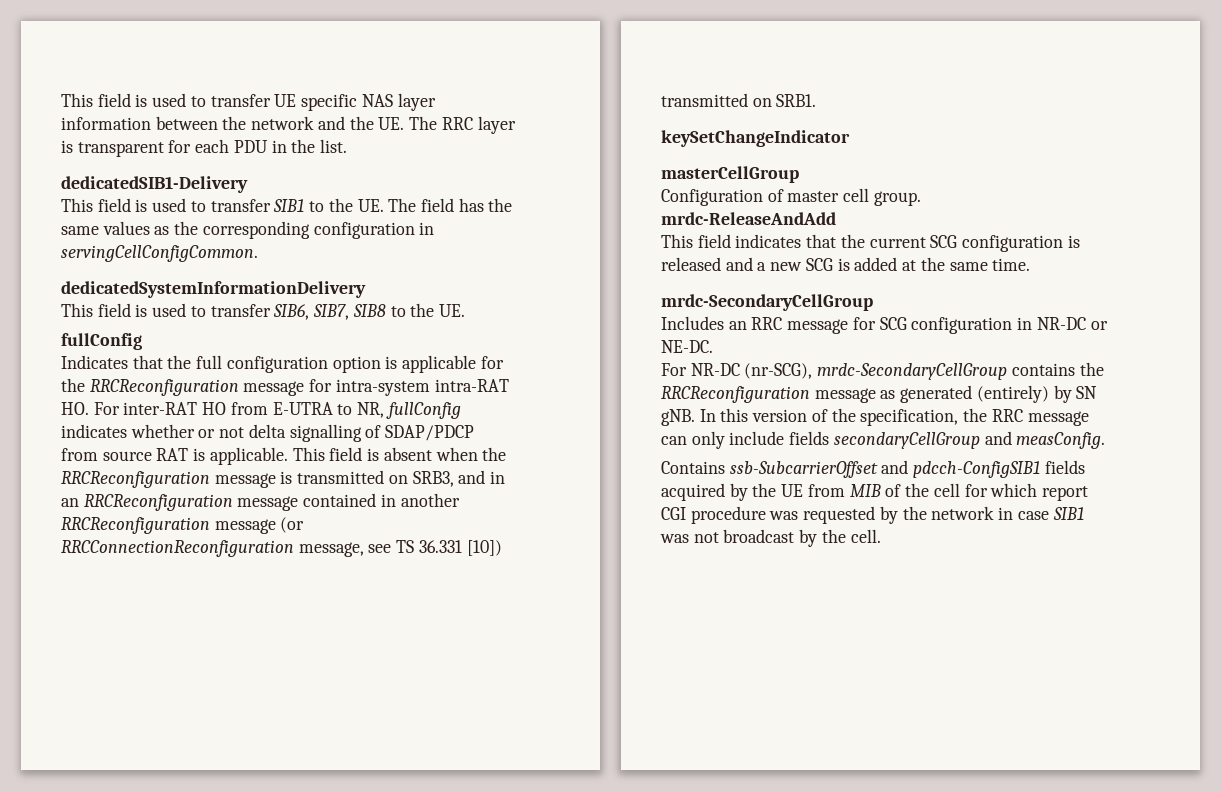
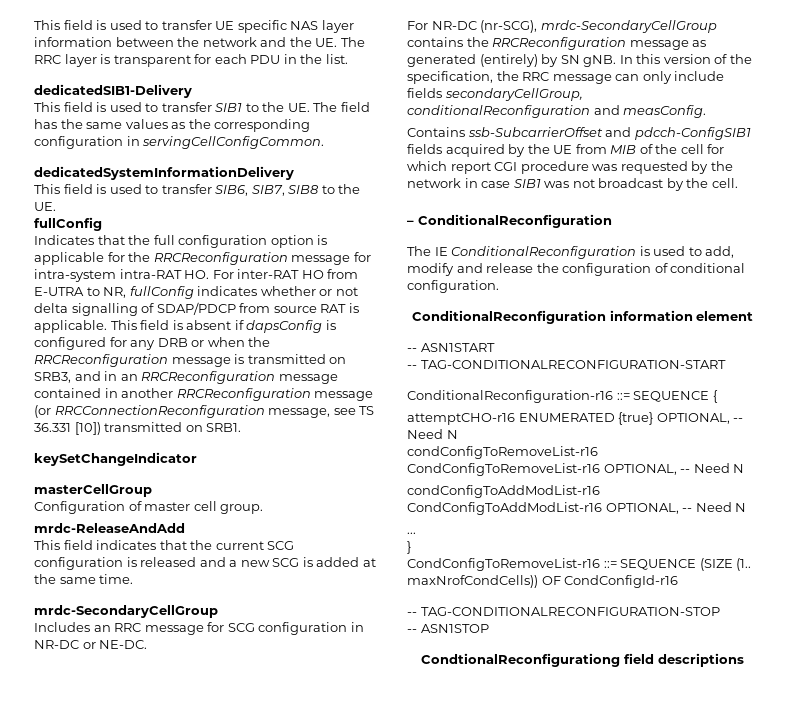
- This field is absent when the RRCReconfiguration message is transmitted on SRB3, and in an RRCReconfiguration message contained in another RRCReconfiguration message (or RRCConnectionReconfiguration message, see TS 36.331 [10]) transmitted on SRB1.
+ This field is absent if dapsConfig is configured for any DRB or when the RRCReconfiguration message is transmitted on SRB3, and in an RRCReconfiguration message contained in another RRCReconfiguration message (or RRCConnectionReconfiguration message, see TS 36.331 [10]) transmitted on SRB1.
- In this version of the specification, the RRC message can only include fields secondaryCellGroup and measConfig.
+ In this version of the specification, the RRC message can only include fields secondaryCellGroup, conditionalReconfiguration and measConfig.
+ – ConditionalReconfiguration
+ The IE ConditionalReconfiguration is used to add, modify and release the configuration of conditional configuration.
+ ConditionalReconfiguration information element
+ -- ASN1START
+ -- TAG-CONDITIONALRECONFIGURATION-START
+ ConditionalReconfiguration-r16 ::= SEQUENCE {
+ attemptCHO-r16 ENUMERATED {true} OPTIONAL, -- Need N
+ condConfigToRemoveList-r16 CondConfigToRemoveList-r16 OPTIONAL, -- Need N
+ condConfigToAddModList-r16 CondConfigToAddModList-r16 OPTIONAL, -- Need N
+ ...
+ }
+ CondConfigToRemoveList-r16 ::= SEQUENCE (SIZE (1.. maxNrofCondCells)) OF CondConfigId-r16
+ -- TAG-CONDITIONALRECONFIGURATION-STOP
+ -- ASN1STOP
+ CondtionalReconfigurationg field descriptions

